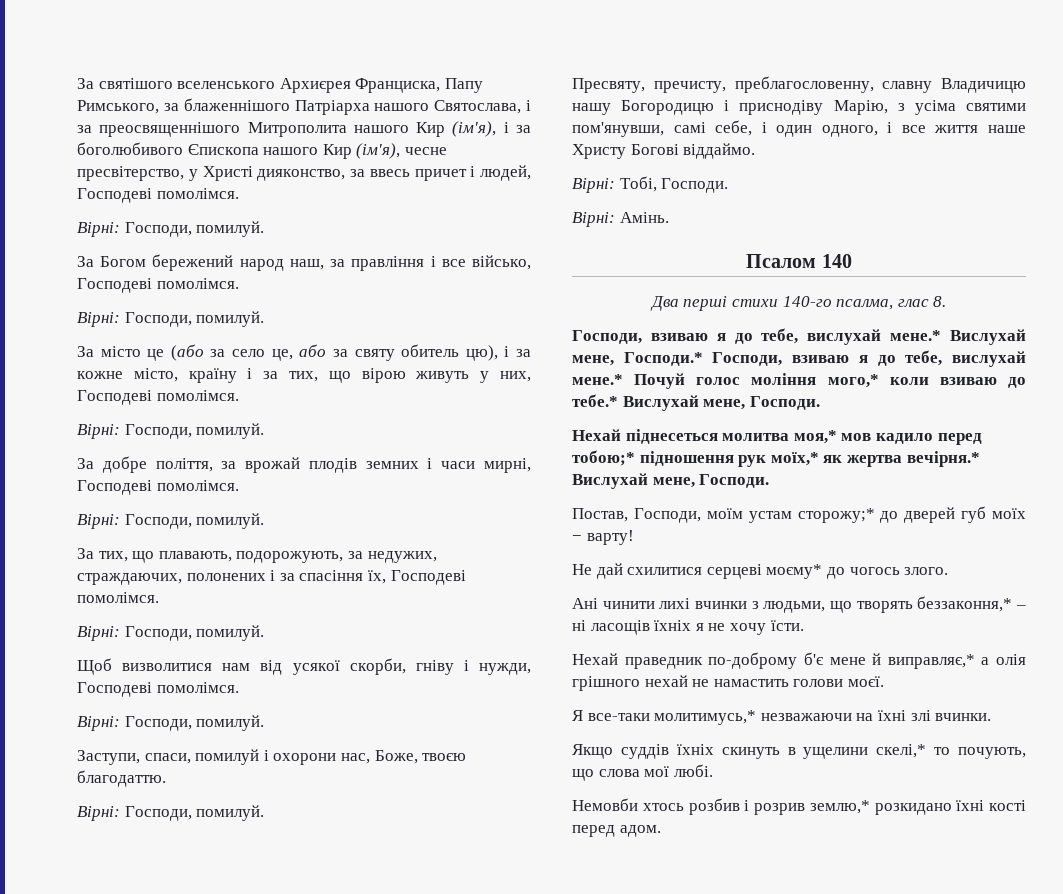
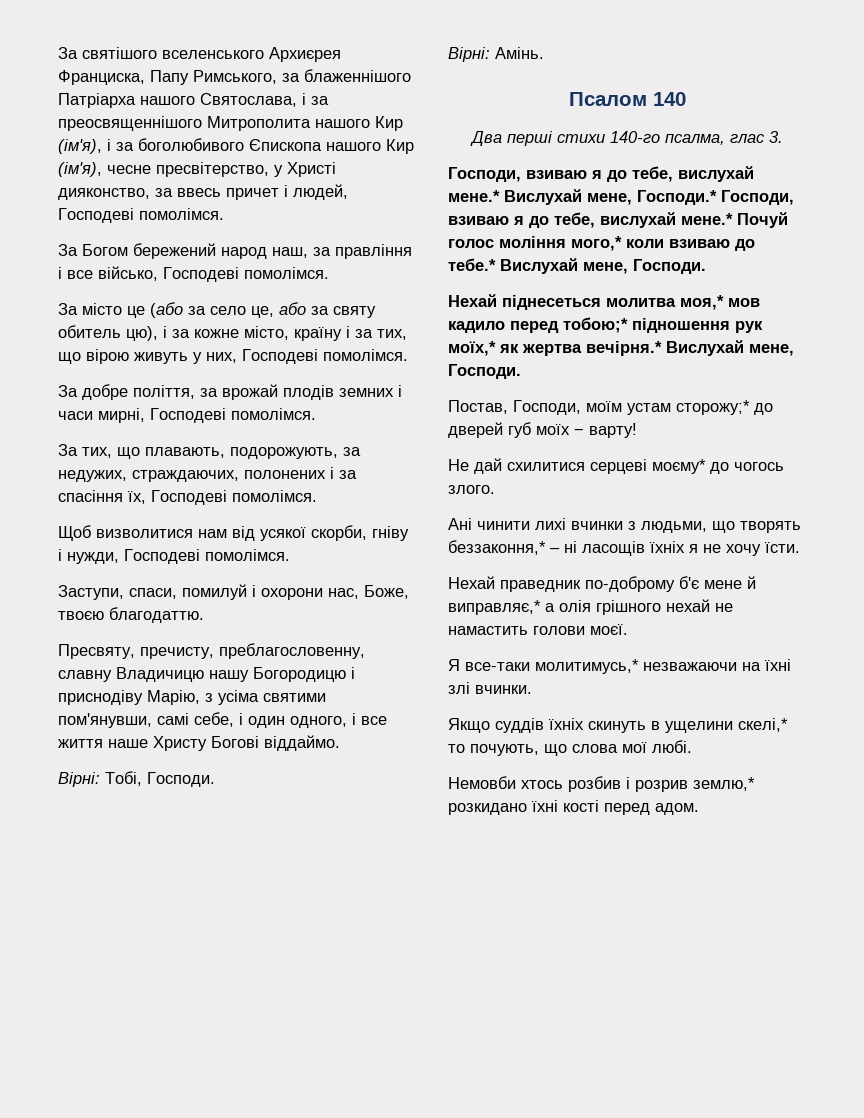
  За святішого вселенського Архиєрея Франциска, Папу Римського, за блаженнішого Патріарха нашого Святослава, і за преосвященнішого Митрополита нашого Кир (ім'я), і за боголюбивого Єпископа нашого Кир (ім'я), чесне пресвітерство, у Христі дияконство, за ввесь причет і людей, Господеві помолімся.
- Вірні: Господи, помилуй.
  За Богом бережений народ наш, за правління і все військо, Господеві помолімся.
- Вірні: Господи, помилуй.
  За місто це (або за село це, або за святу обитель цю), і за кожне місто, країну і за тих, що вірою живуть у них, Господеві помолімся.
- Вірні: Господи, помилуй.
  За добре поліття, за врожай плодів земних і часи мирні, Господеві помолімся.
- Вірні: Господи, помилуй.
  За тих, що плавають, подорожують, за недужих, страждаючих, полонених і за спасіння їх, Господеві помолімся.
- Вірні: Господи, помилуй.
  Щоб визволитися нам від усякої скорби, гніву і нужди, Господеві помолімся.
- Вірні: Господи, помилуй.
  Заступи, спаси, помилуй і охорони нас, Боже, твоєю благодаттю.
- Вірні: Господи, помилуй.
- Два перші стихи 140-го псалма, глас 8.
+ Два перші стихи 140-го псалма, глас 3.

